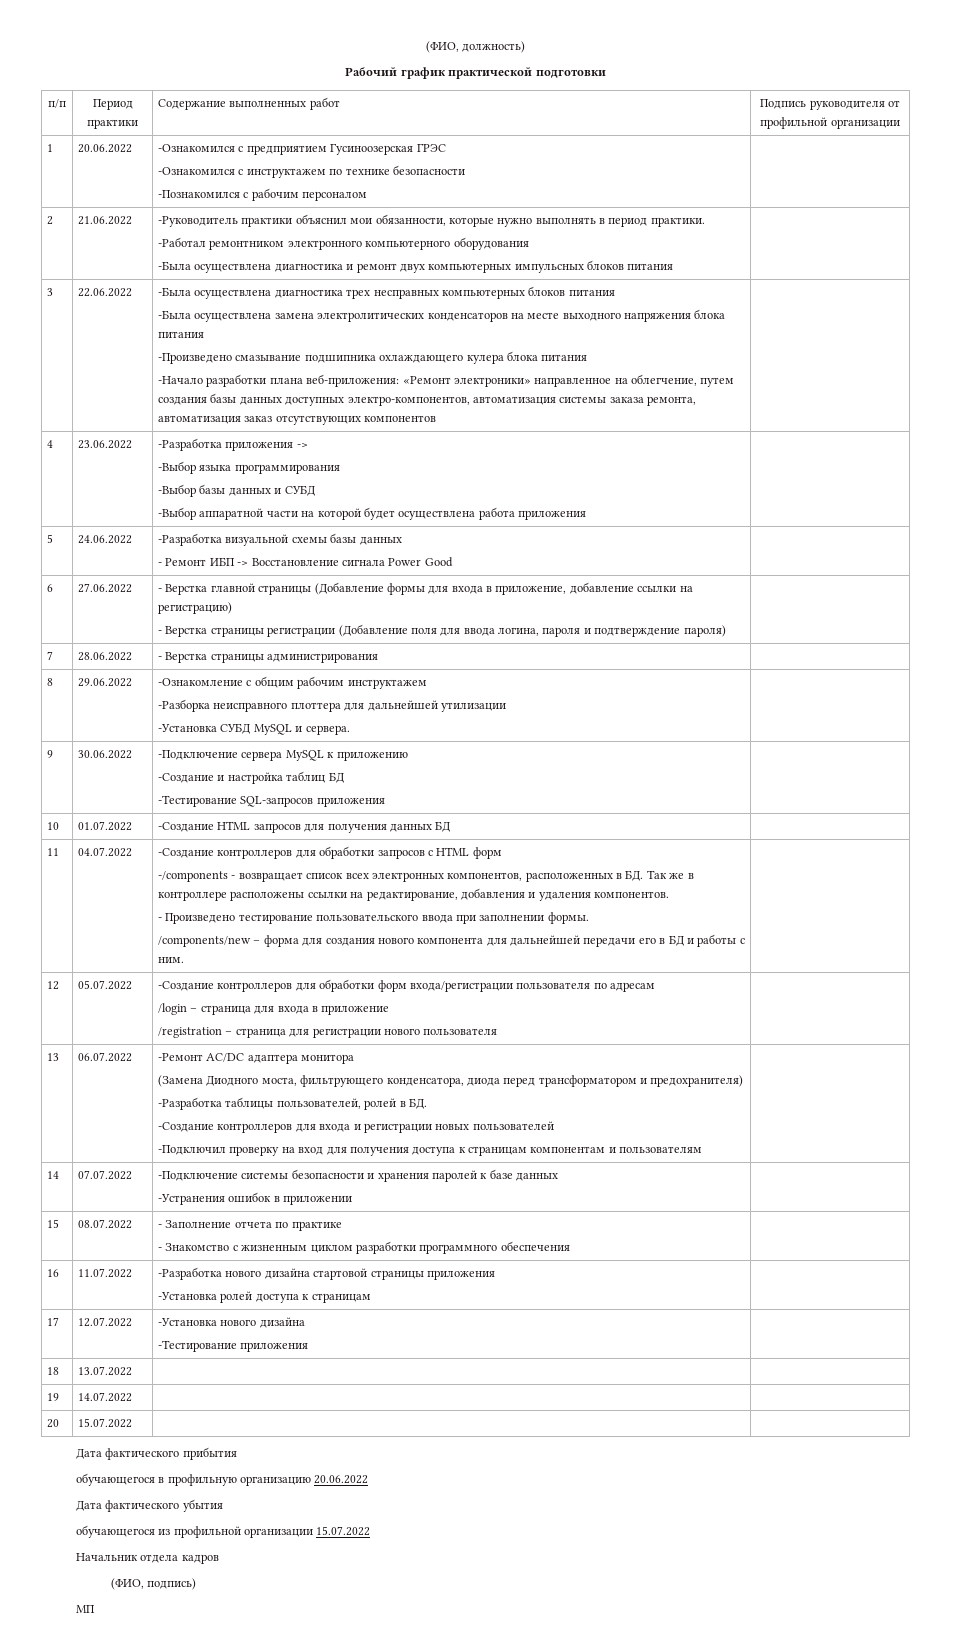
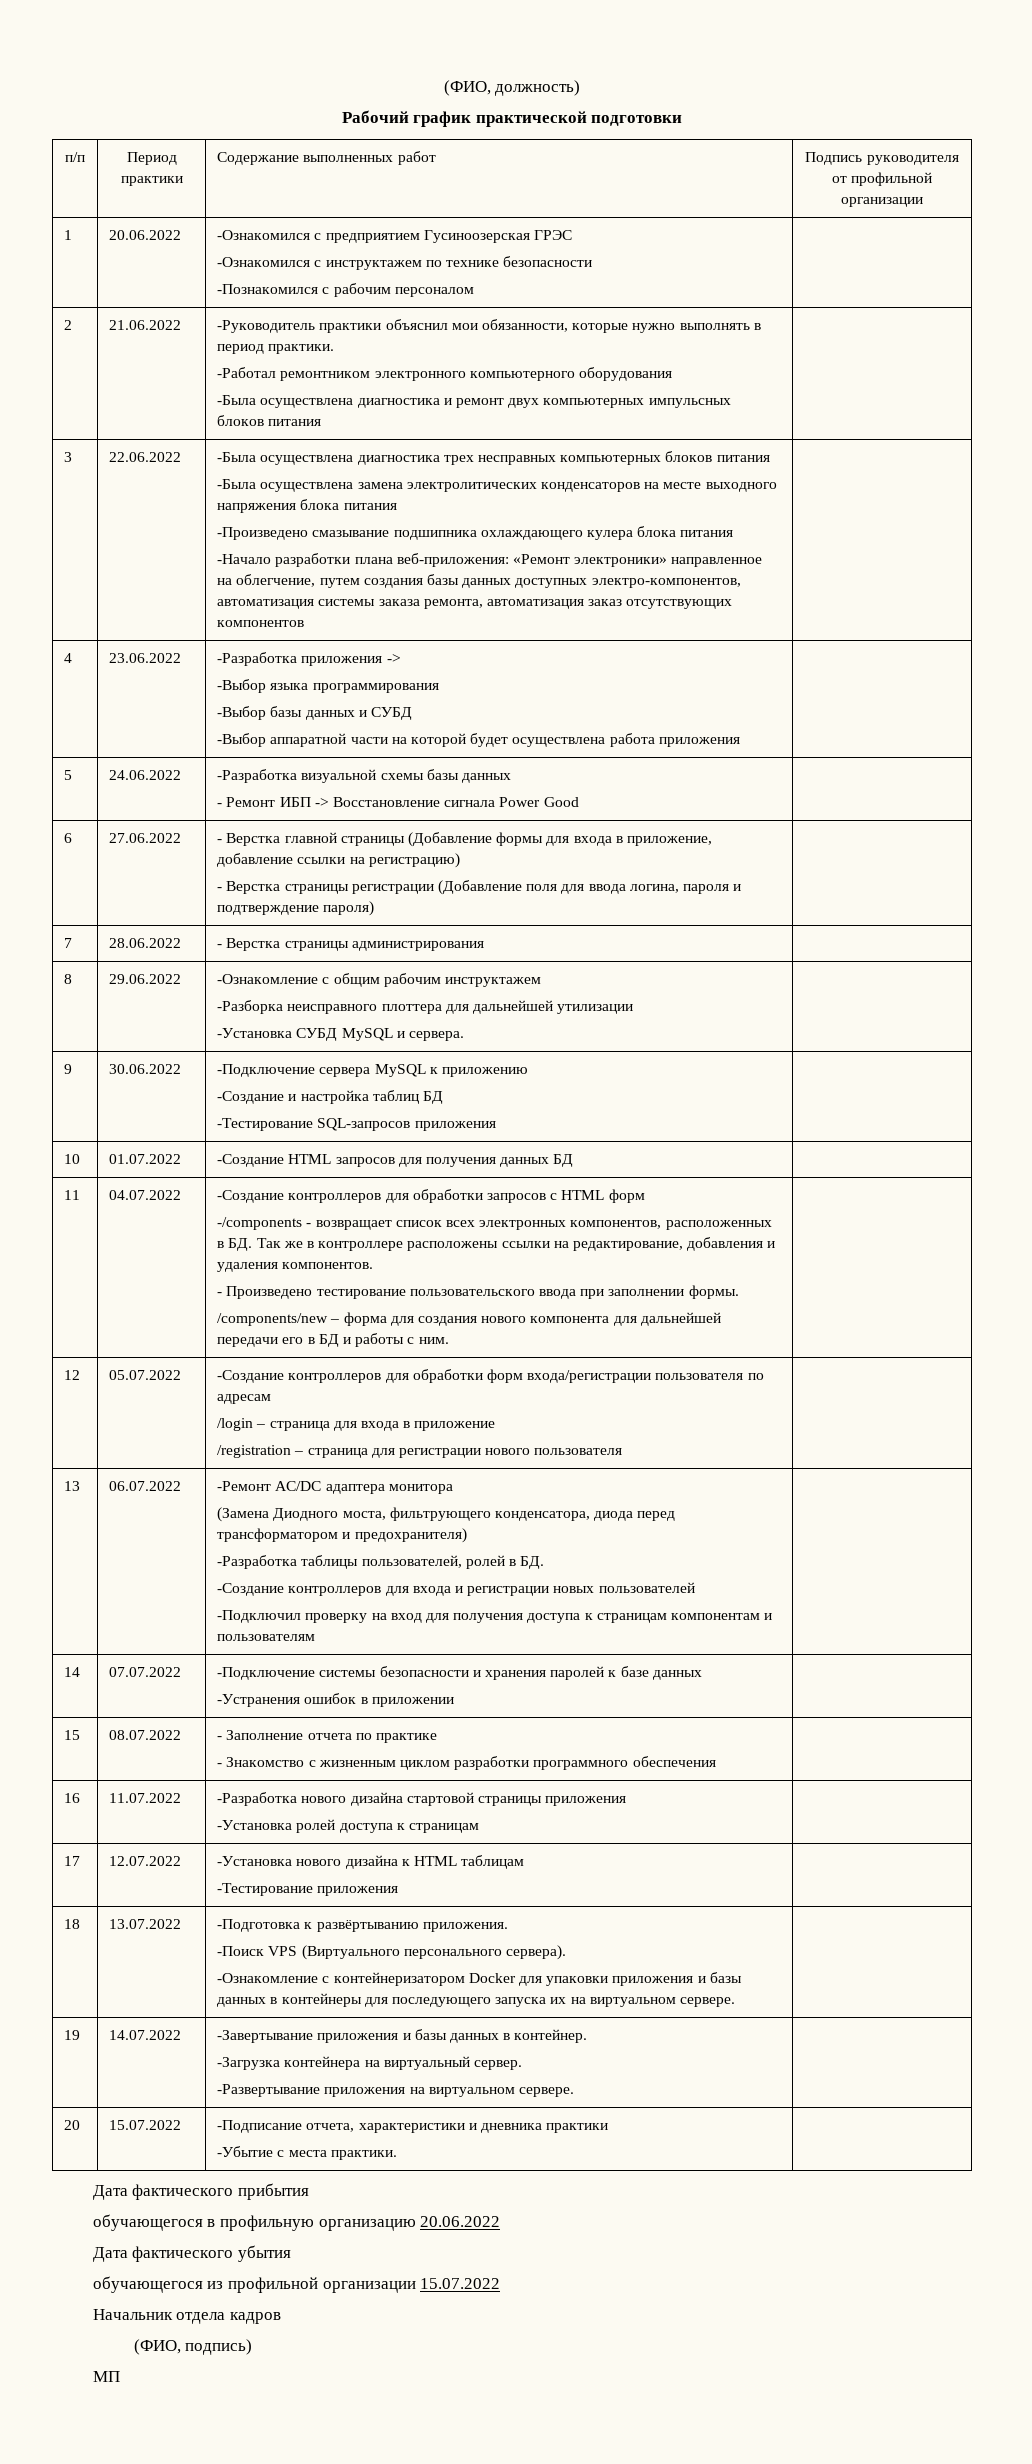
- 17 | 12.07.2022 | -Установка нового дизайна
+ 17 | 12.07.2022 | -Установка нового дизайна к HTML таблицам
- 18 | 13.07.2022 | |
- 19 | 14.07.2022 | |
- 20 | 15.07.2022 | |
+ 18 | 13.07.2022 | -Подготовка к развёртыванию приложения.
+ -Поиск VPS (Виртуального персонального сервера).
+ -Ознакомление с контейнеризатором Docker для упаковки приложения и базы данных в контейнеры для последующего запуска их на виртуальном сервере. |
+ 19 | 14.07.2022 | -Завертывание приложения и базы данных в контейнер.
+ -Загрузка контейнера на виртуальный сервер.
+ -Развертывание приложения на виртуальном сервере. |
+ 20 | 15.07.2022 | -Подписание отчета, характеристики и дневника практики
+ -Убытие с места практики. |

